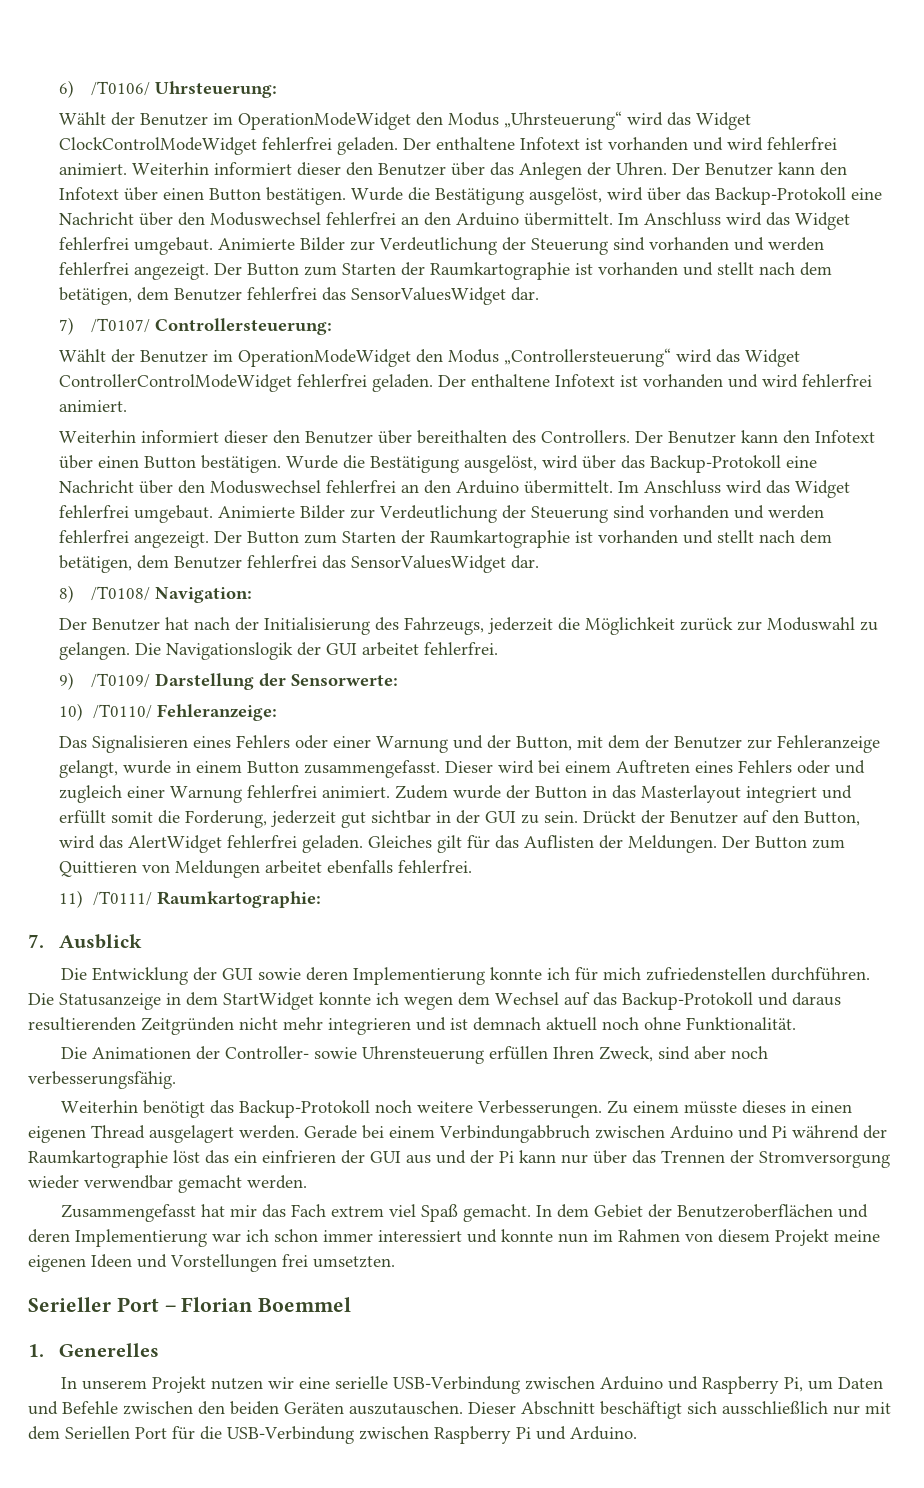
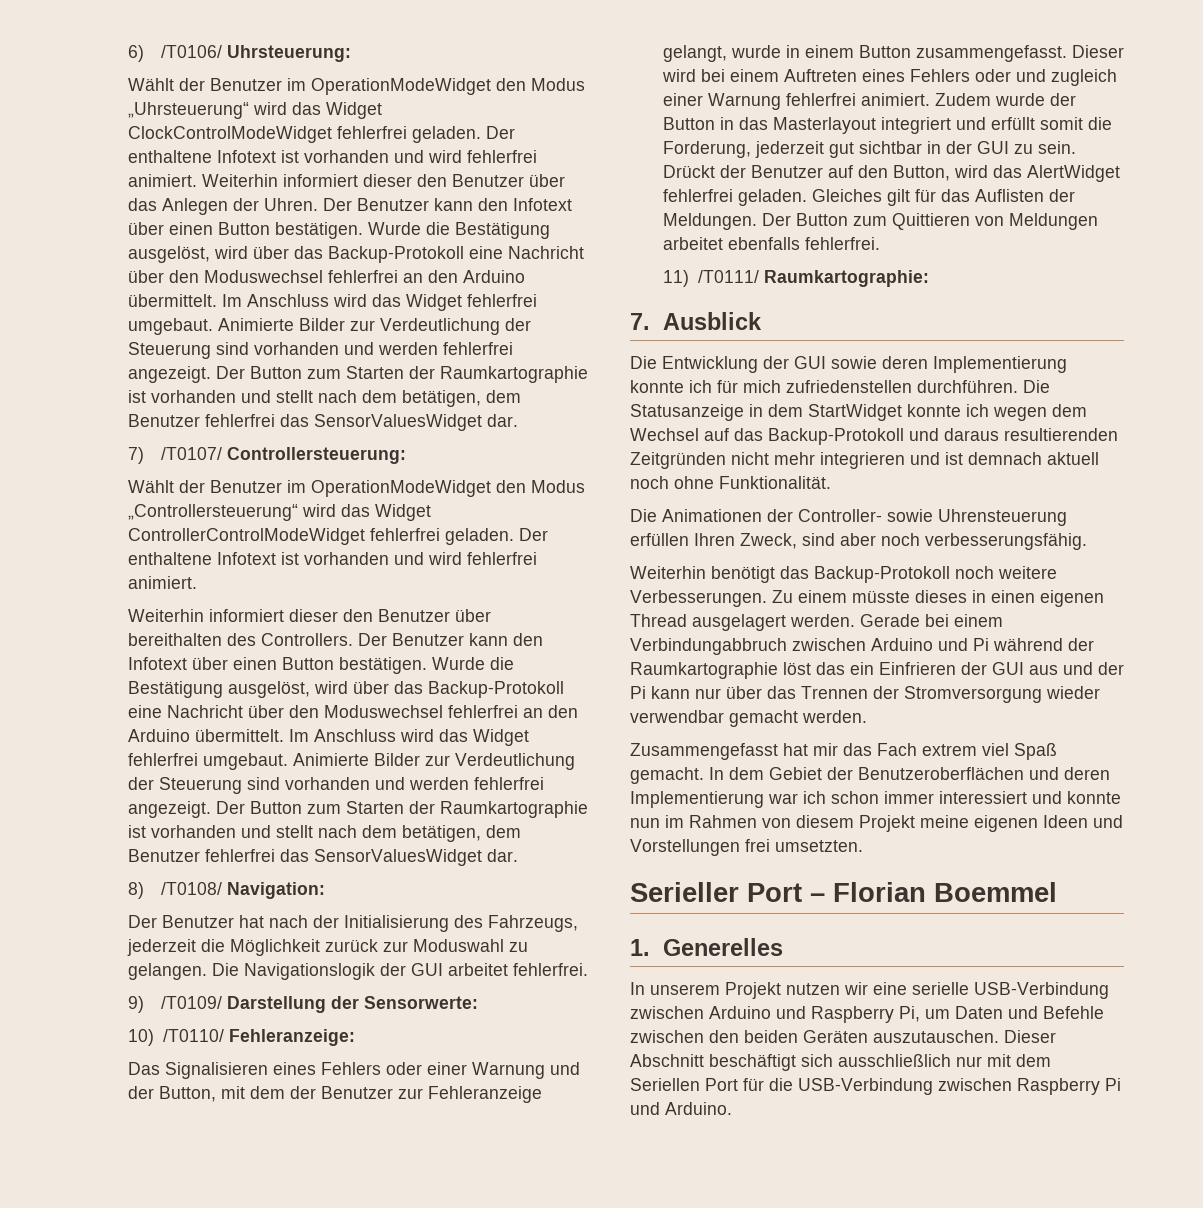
- Gerade bei einem Verbindungabbruch zwischen Arduino und Pi während der Raumkartographie löst das ein einfrieren der GUI aus und der Pi kann nur über das Trennen der Stromversorgung wieder verwendbar gemacht werden.
+ Gerade bei einem Verbindungabbruch zwischen Arduino und Pi während der Raumkartographie löst das ein Einfrieren der GUI aus und der Pi kann nur über das Trennen der Stromversorgung wieder verwendbar gemacht werden.

